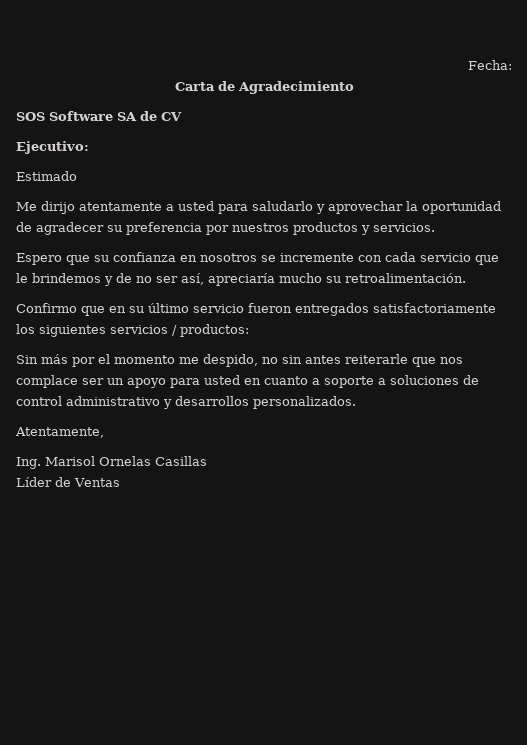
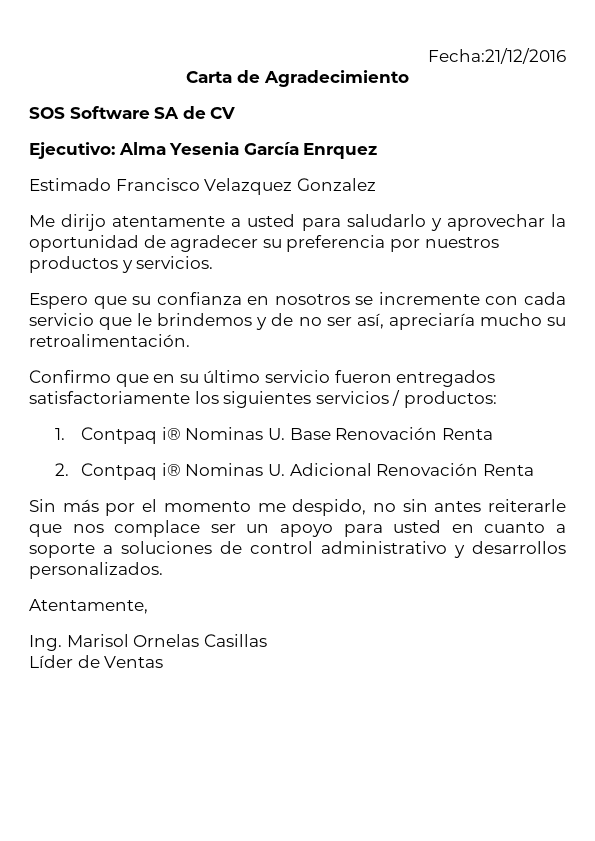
- Fecha:
+ Fecha:21/12/2016
- Ejecutivo:
- Estimado
+ Ejecutivo: Alma Yesenia García Enrquez
+ Estimado Francisco Velazquez Gonzalez
+ 1. Contpaq i® Nominas U. Base Renovación Renta
+ 2. Contpaq i® Nominas U. Adicional Renovación Renta

